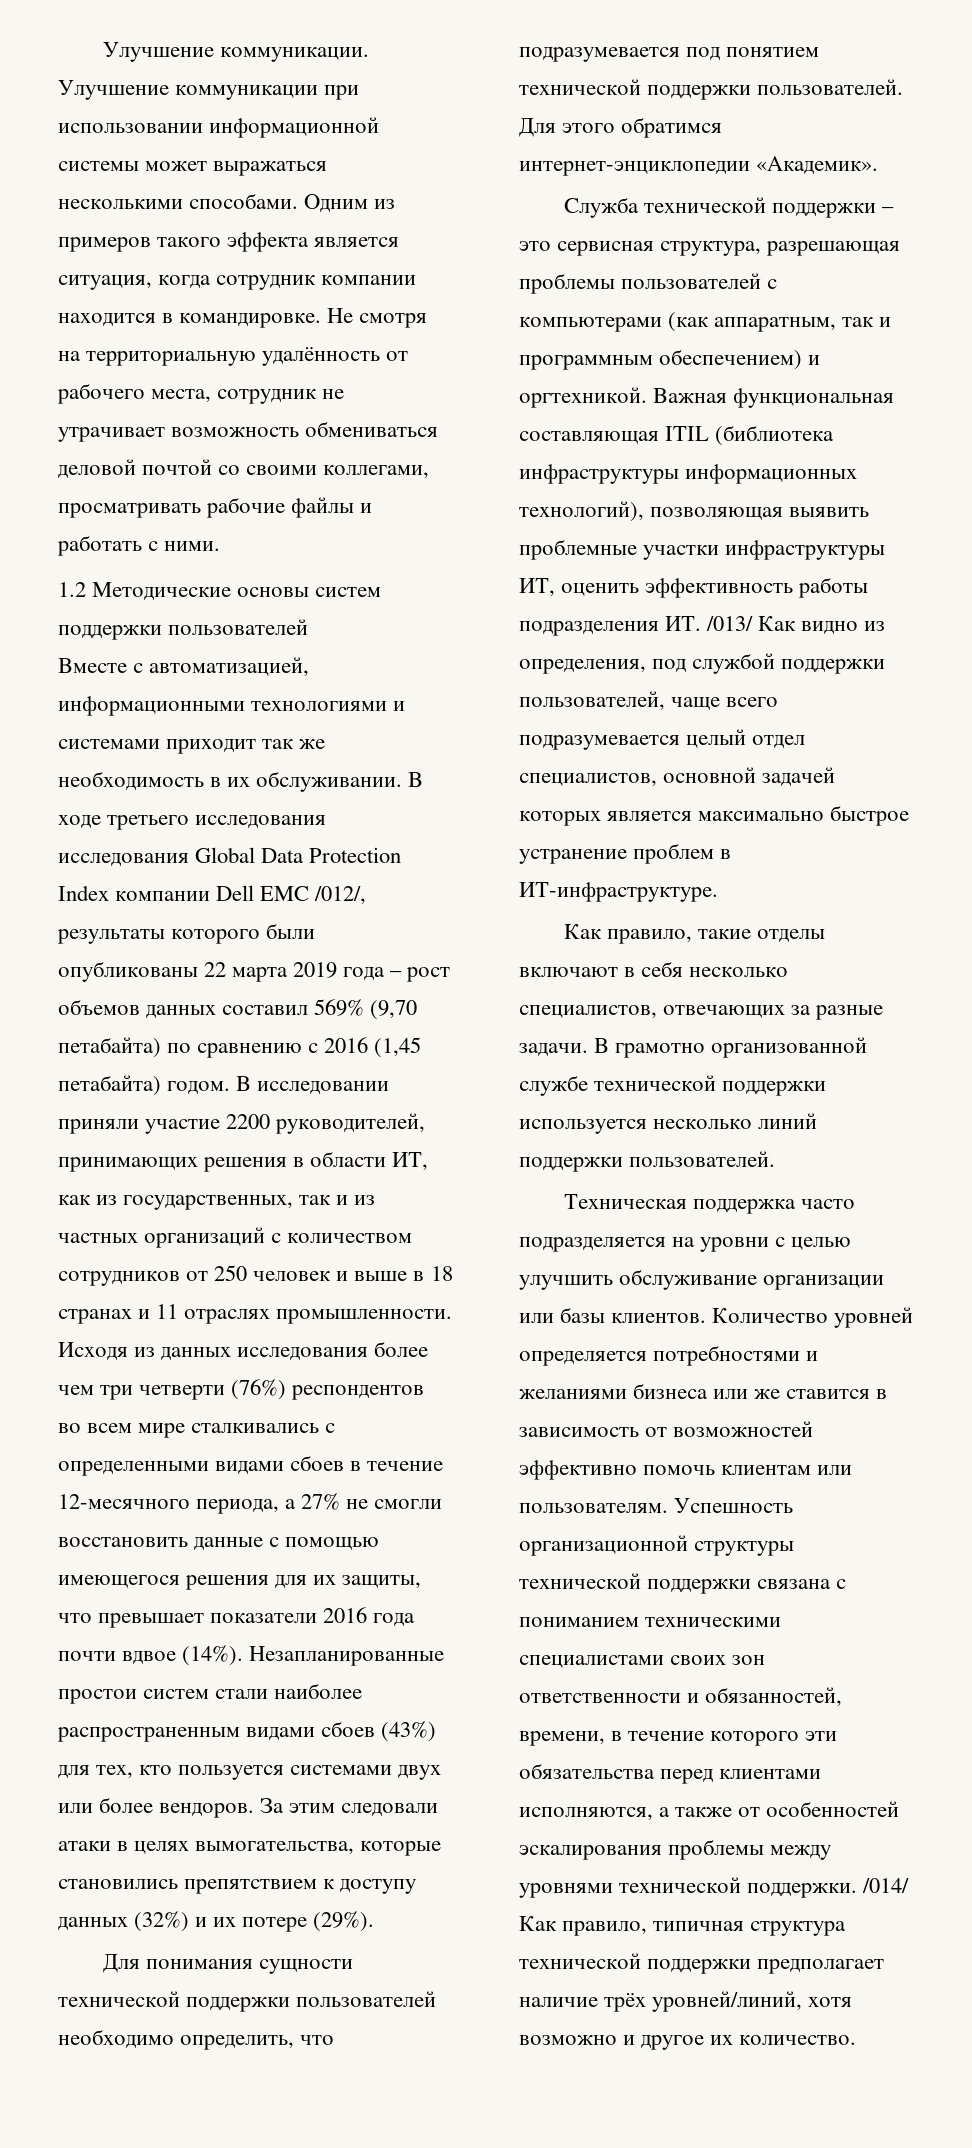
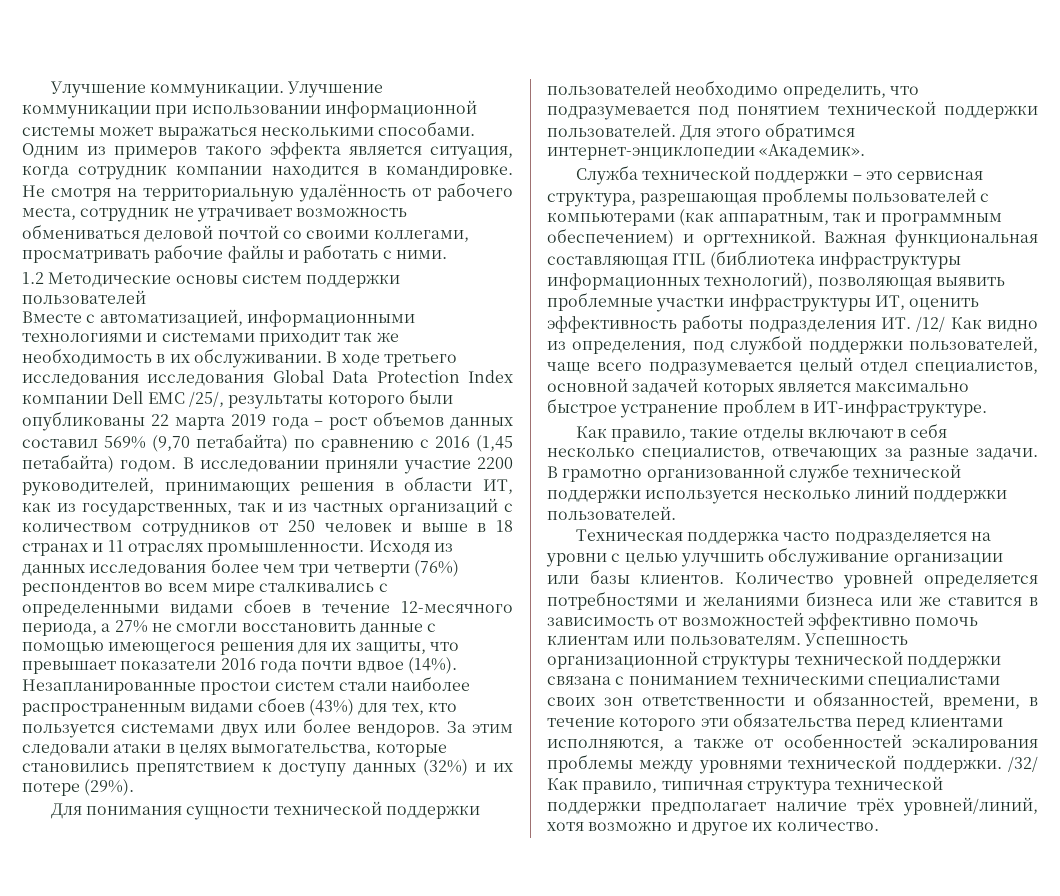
- В ходе третьего исследования исследования Global Data Protection Index компании Dell EMC /012/, результаты которого были опубликованы 22 марта 2019 года – рост объемов данных составил 569% (9,70 петабайта) по сравнению с 2016 (1,45 петабайта) годом.
+ В ходе третьего исследования исследования Global Data Protection Index компании Dell EMC /25/, результаты которого были опубликованы 22 марта 2019 года – рост объемов данных составил 569% (9,70 петабайта) по сравнению с 2016 (1,45 петабайта) годом.
- Важная функциональная составляющая ITIL (библиотека инфраструктуры информационных технологий), позволяющая выявить проблемные участки инфраструктуры ИТ, оценить эффективность работы подразделения ИТ. /013/ Как видно из определения, под службой поддержки пользователей, чаще всего подразумевается целый отдел специалистов, основной задачей которых является максимально быстрое устранение проблем в ИТ-инфраструктуре.
+ Важная функциональная составляющая ITIL (библиотека инфраструктуры информационных технологий), позволяющая выявить проблемные участки инфраструктуры ИТ, оценить эффективность работы подразделения ИТ. /12/ Как видно из определения, под службой поддержки пользователей, чаще всего подразумевается целый отдел специалистов, основной задачей которых является максимально быстрое устранение проблем в ИТ-инфраструктуре.
- /014/ Как правило, типичная структура технической поддержки предполагает наличие трёх уровней/линий, хотя возможно и другое их количество.
+ /32/ Как правило, типичная структура технической поддержки предполагает наличие трёх уровней/линий, хотя возможно и другое их количество.

